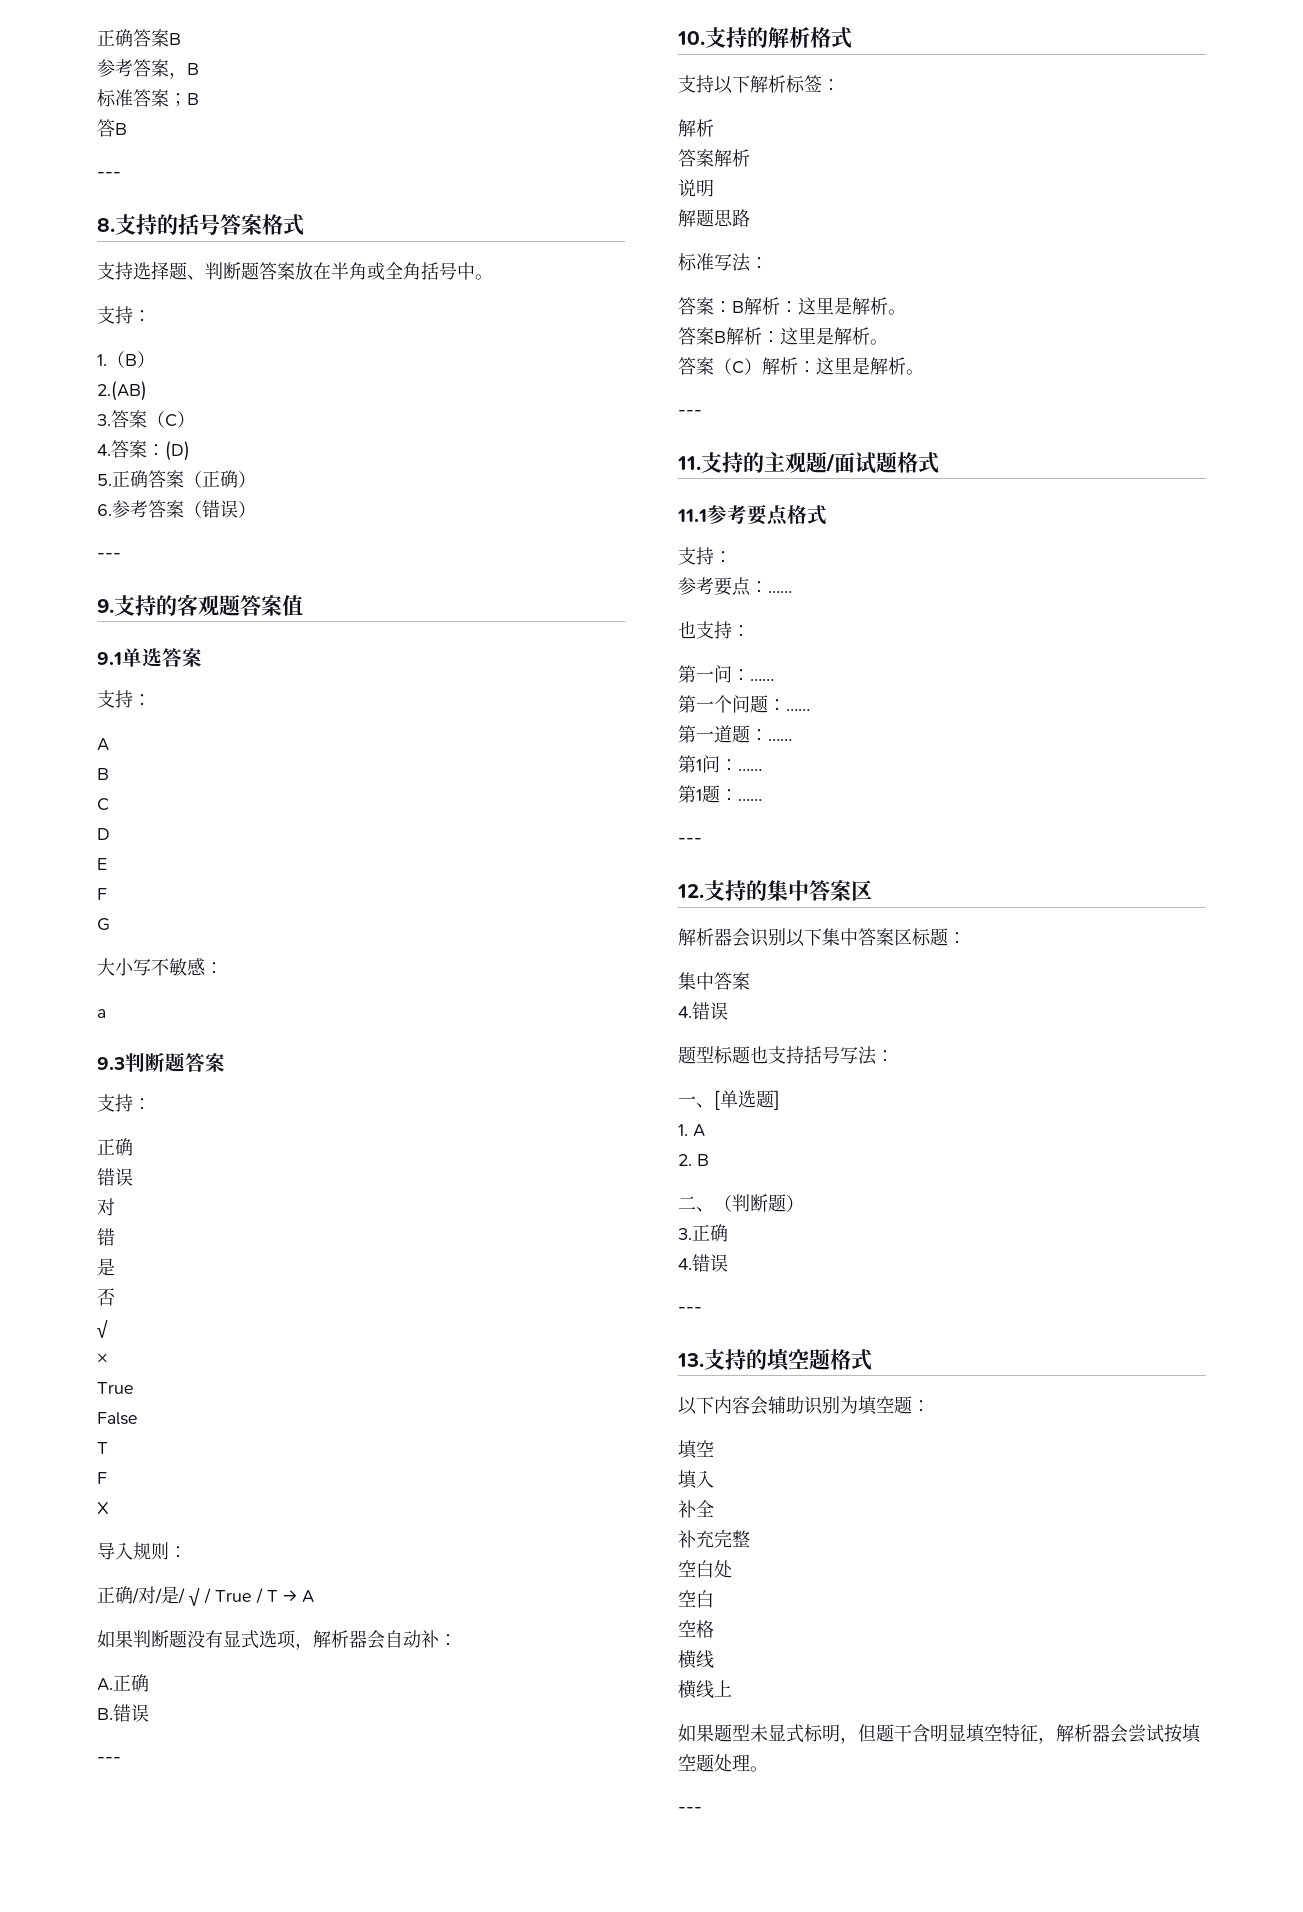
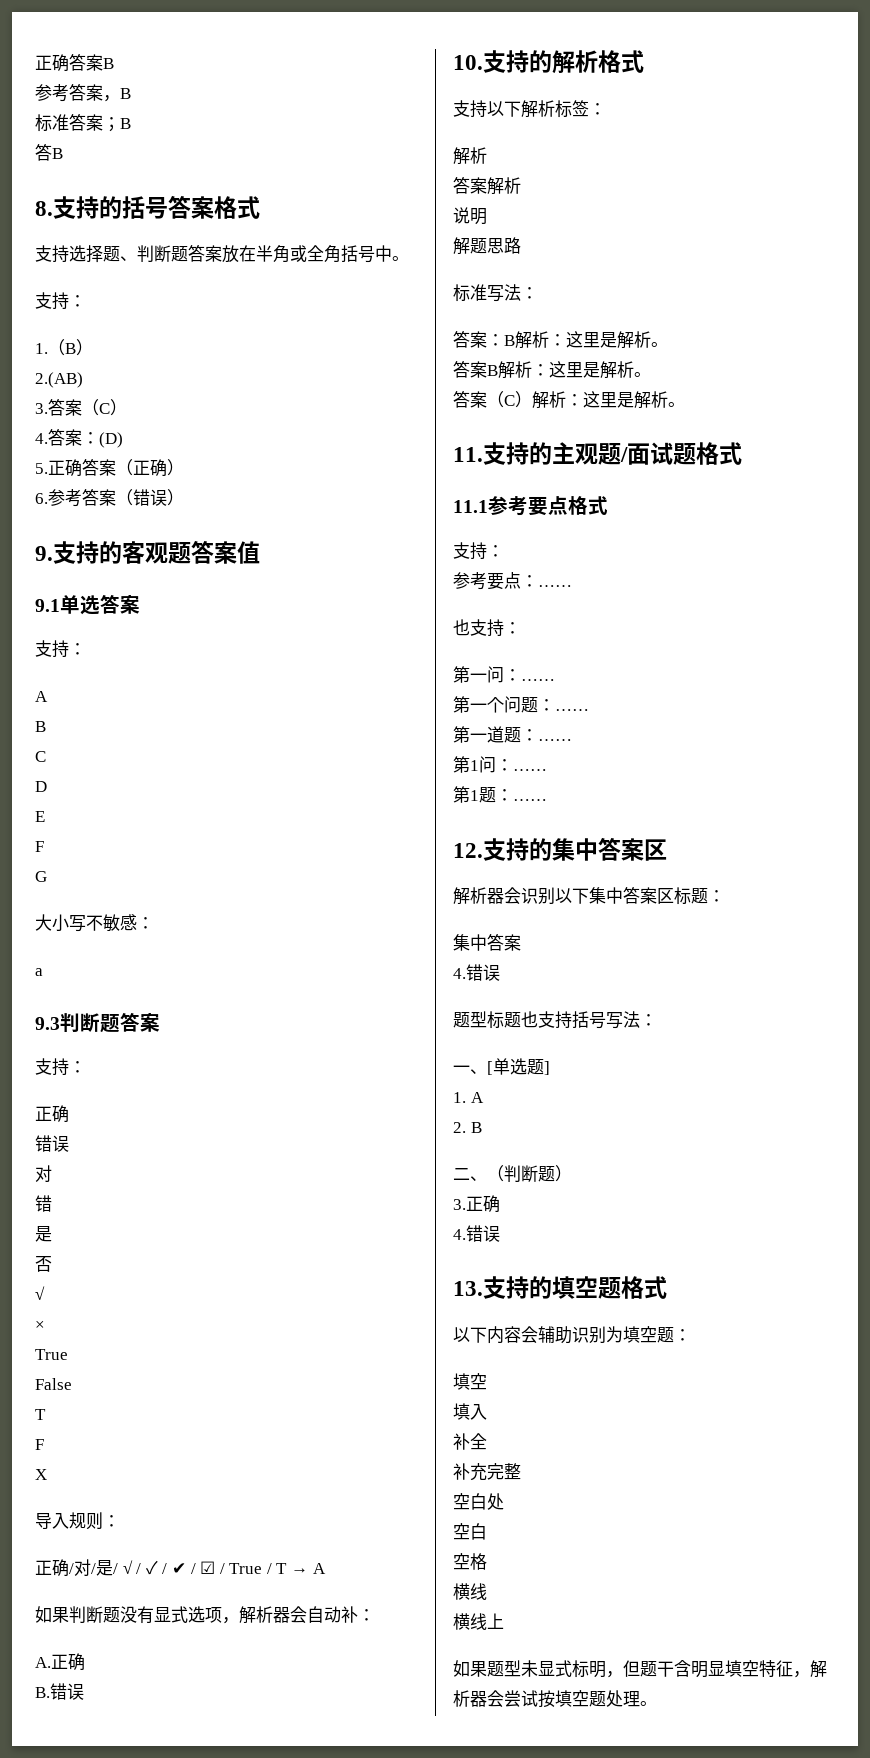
  答B
- ---
  6.参考答案（错误）
- ---
- 正确/对/是/ √ / True / T → A
+ 正确/对/是/ √ / ✓ / ✔ / ☑ / True / T → A
  B.错误
- ---
  答案（C）解析：这里是解析。
- ---
  第1题：……
- ---
  3.正确
  4.错误
- ---
  如果题型未显式标明，但题干含明显填空特征，解析器会尝试按填空题处理。
- ---

